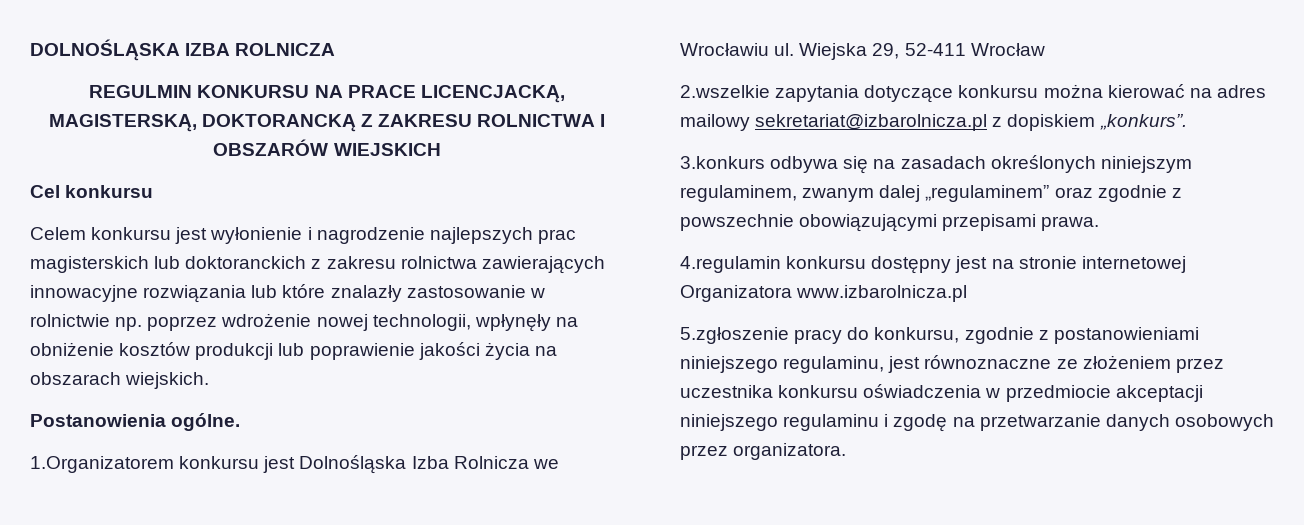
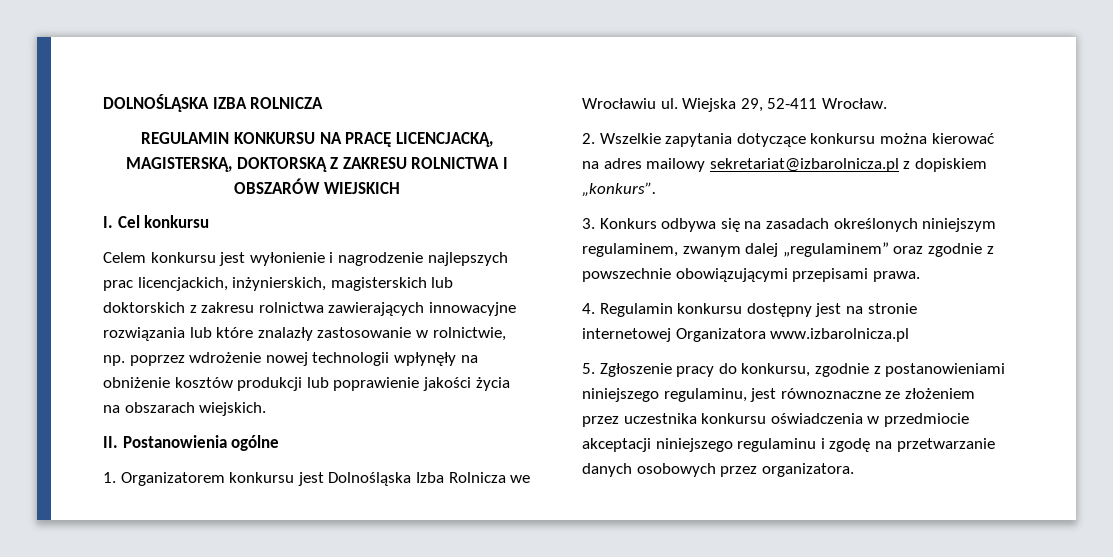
- REGULMIN KONKURSU NA PRACE LICENCJACKĄ, MAGISTERSKĄ, DOKTORANCKĄ Z ZAKRESU ROLNICTWA I OBSZARÓW WIEJSKICH
+ REGULAMIN KONKURSU NA PRACĘ LICENCJACKĄ, MAGISTERSKĄ, DOKTORSKĄ Z ZAKRESU ROLNICTWA I OBSZARÓW WIEJSKICH
- Cel konkursu
+ I. Cel konkursu
- Celem konkursu jest wyłonienie i nagrodzenie najlepszych prac magisterskich lub doktoranckich z zakresu rolnictwa zawierających innowacyjne rozwiązania lub które znalazły zastosowanie w rolnictwie np. poprzez wdrożenie nowej technologii, wpłynęły na obniżenie kosztów produkcji lub poprawienie jakości życia na obszarach wiejskich.
+ Celem konkursu jest wyłonienie i nagrodzenie najlepszych prac licencjackich, inżynierskich, magisterskich lub doktorskich z zakresu rolnictwa zawierających innowacyjne rozwiązania lub które znalazły zastosowanie w rolnictwie, np. poprzez wdrożenie nowej technologii wpłynęły na obniżenie kosztów produkcji lub poprawienie jakości życia na obszarach wiejskich.
- Postanowienia ogólne.
- 1.Organizatorem konkursu jest Dolnośląska Izba Rolnicza we Wrocławiu ul.
+ II. Postanowienia ogólne
+ 1. Organizatorem konkursu jest Dolnośląska Izba Rolnicza we Wrocławiu ul.
- Wiejska 29, 52-411 Wrocław
- 2.wszelkie zapytania dotyczące konkursu można kierować na adres mailowy sekretariat@izbarolnicza.pl z dopiskiem „konkurs”.
+ Wiejska 29, 52-411 Wrocław.
+ 2. Wszelkie zapytania dotyczące konkursu można kierować na adres mailowy sekretariat@izbarolnicza.pl z dopiskiem „konkurs”.
- 3.konkurs odbywa się na zasadach określonych niniejszym regulaminem, zwanym dalej „regulaminem” oraz zgodnie z powszechnie obowiązującymi przepisami prawa.
+ 3. Konkurs odbywa się na zasadach określonych niniejszym regulaminem, zwanym dalej „regulaminem” oraz zgodnie z powszechnie obowiązującymi przepisami prawa.
- 4.regulamin konkursu dostępny jest na stronie internetowej Organizatora www.izbarolnicza.pl
+ 4. Regulamin konkursu dostępny jest na stronie internetowej Organizatora www.izbarolnicza.pl
- 5.zgłoszenie pracy do konkursu, zgodnie z postanowieniami niniejszego regulaminu, jest równoznaczne ze złożeniem przez uczestnika konkursu oświadczenia w przedmiocie akceptacji niniejszego regulaminu i zgodę na przetwarzanie danych osobowych przez organizatora.
+ 5. Zgłoszenie pracy do konkursu, zgodnie z postanowieniami niniejszego regulaminu, jest równoznaczne ze złożeniem przez uczestnika konkursu oświadczenia w przedmiocie akceptacji niniejszego regulaminu i zgodę na przetwarzanie danych osobowych przez organizatora.

